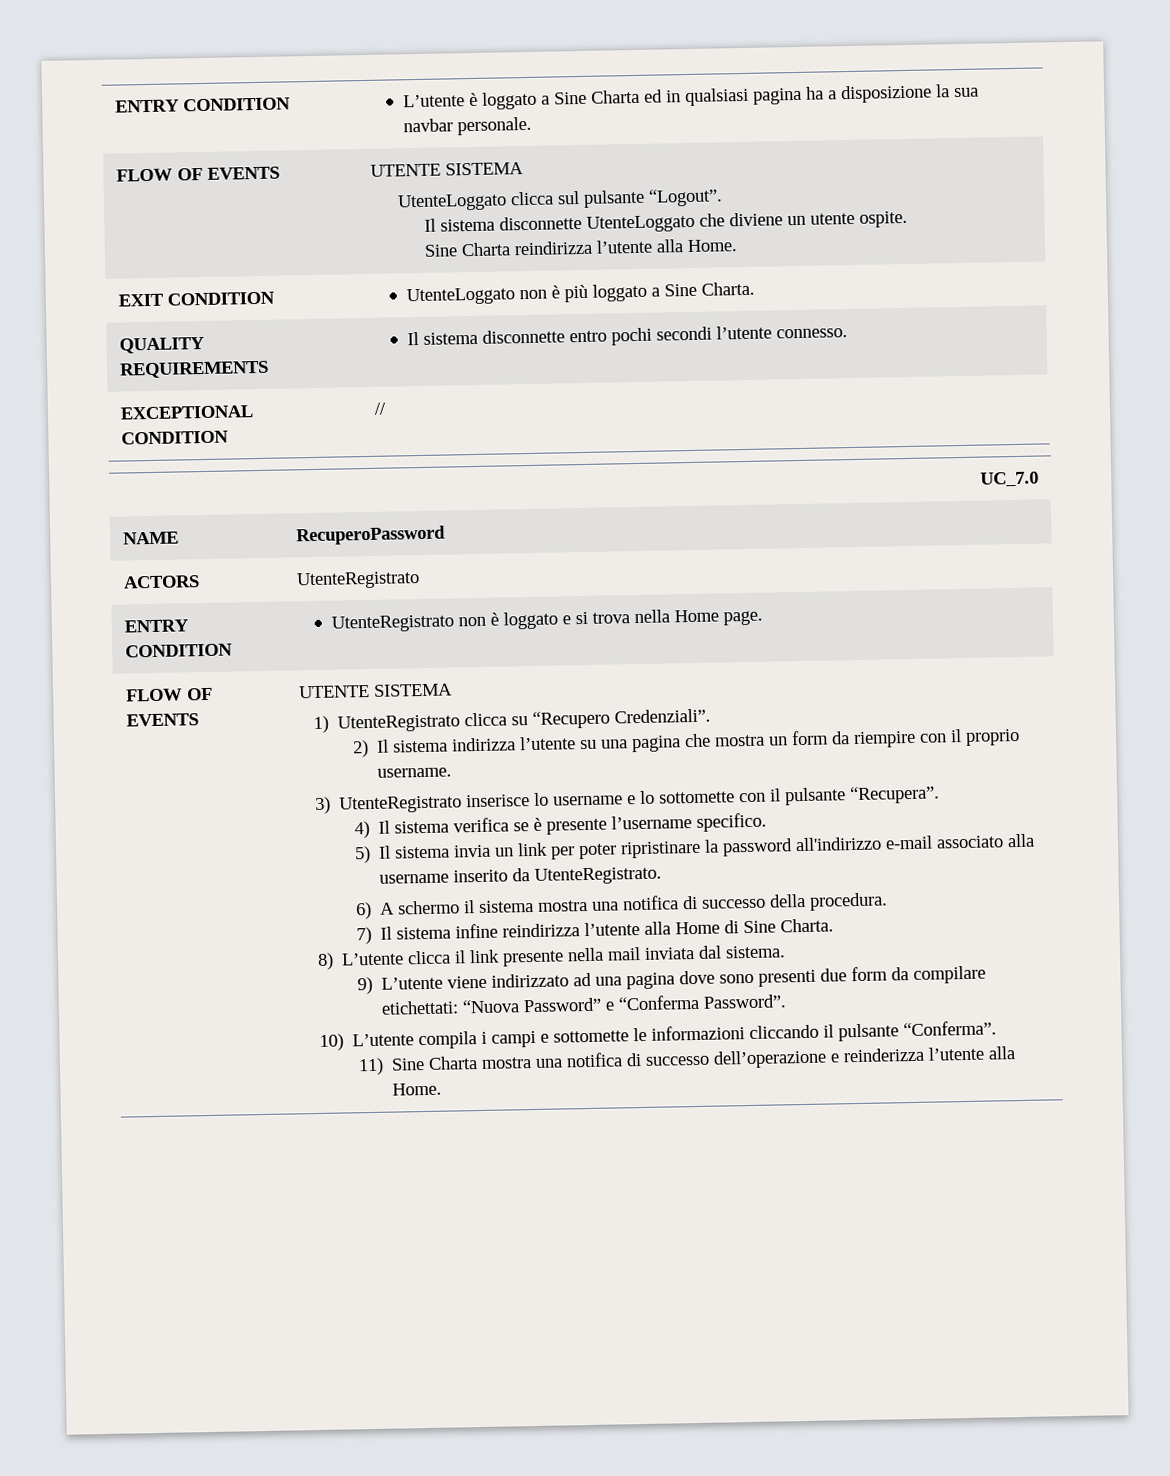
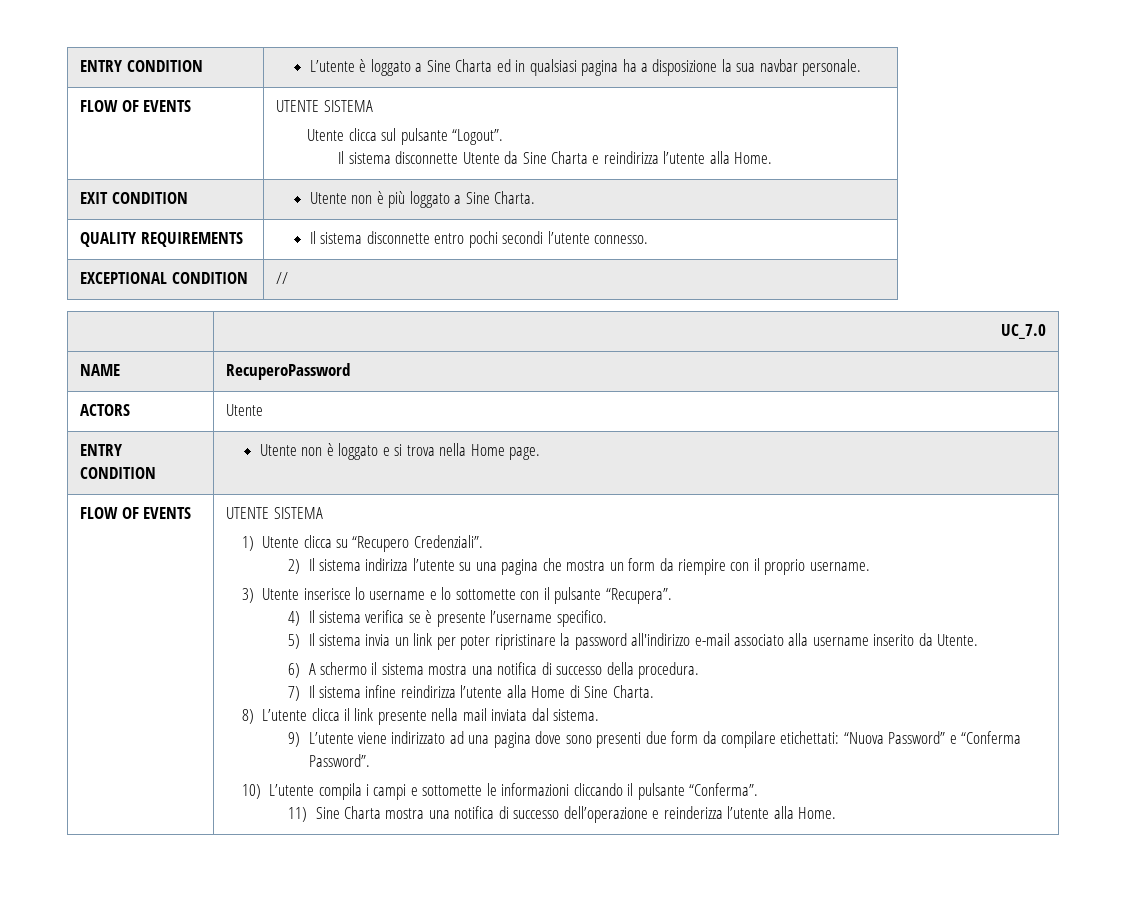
  ENTRY CONDITION | L’utente è loggato a Sine Charta ed in qualsiasi pagina ha a disposizione la sua navbar personale.
  FLOW OF EVENTS | UTENTE SISTEMA
- UtenteLoggato clicca sul pulsante “Logout”.
- Il sistema disconnette UtenteLoggato che diviene un utente ospite.
- Sine Charta reindirizza l’utente alla Home.
+ Utente clicca sul pulsante “Logout”.
+ Il sistema disconnette Utente da Sine Charta e reindirizza l’utente alla Home.
- EXIT CONDITION | UtenteLoggato non è più loggato a Sine Charta.
+ EXIT CONDITION | Utente non è più loggato a Sine Charta.
- ACTORS | UtenteRegistrato
- ENTRY CONDITION | UtenteRegistrato non è loggato e si trova nella Home page.
+ ACTORS | Utente
+ ENTRY CONDITION | Utente non è loggato e si trova nella Home page.
- 1) UtenteRegistrato clicca su “Recupero Credenziali”.
+ 1) Utente clicca su “Recupero Credenziali”.
- 3) UtenteRegistrato inserisce lo username e lo sottomette con il pulsante “Recupera”.
+ 3) Utente inserisce lo username e lo sottomette con il pulsante “Recupera”.
- 5) Il sistema invia un link per poter ripristinare la password all'indirizzo e-mail associato alla username inserito da UtenteRegistrato.
+ 5) Il sistema invia un link per poter ripristinare la password all'indirizzo e-mail associato alla username inserito da Utente.

